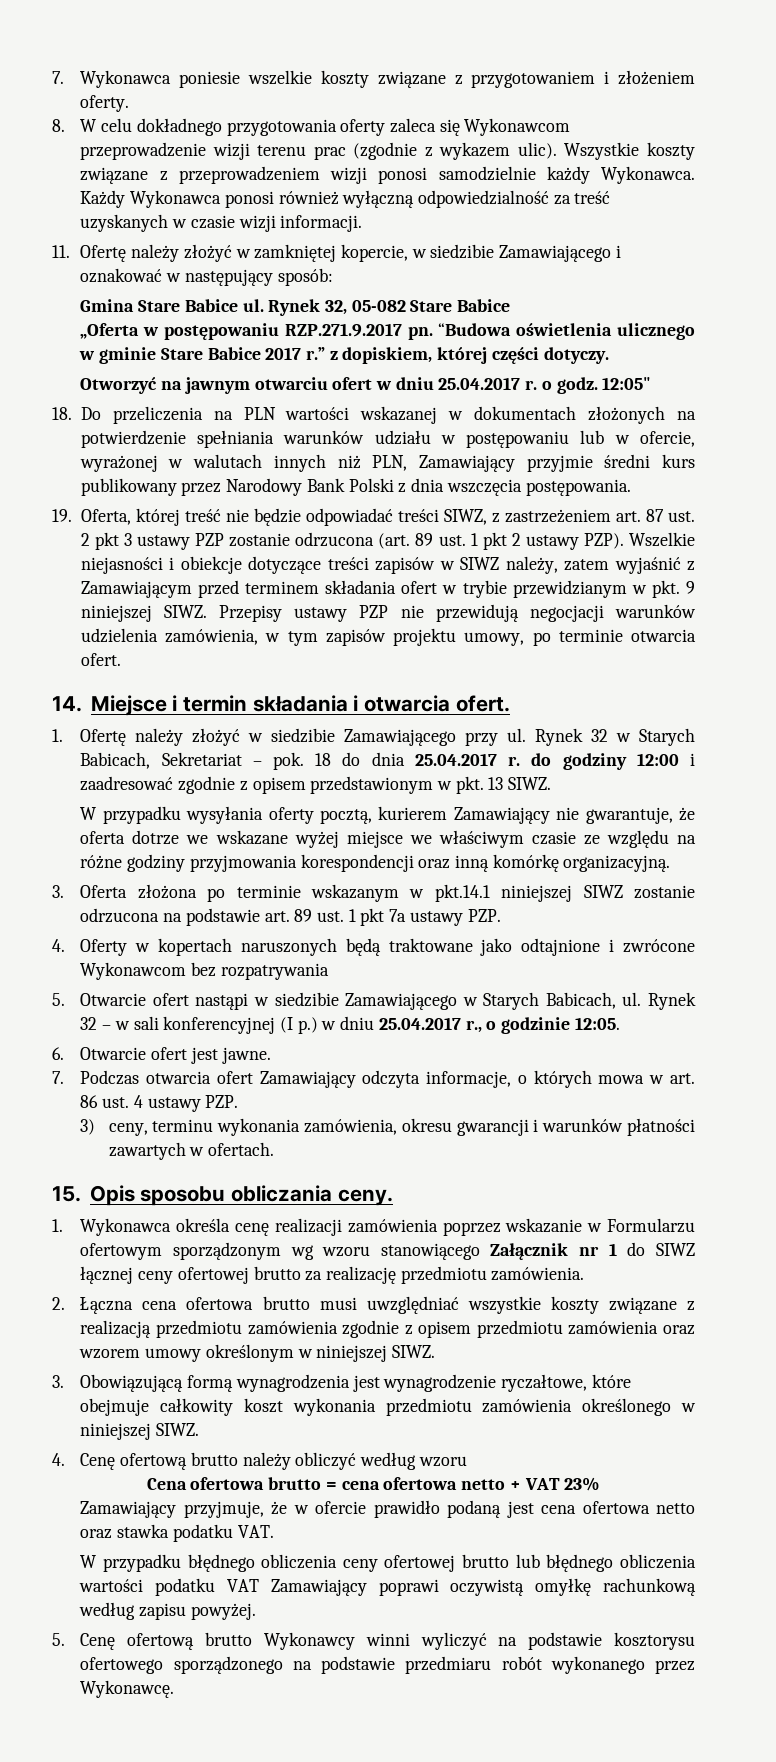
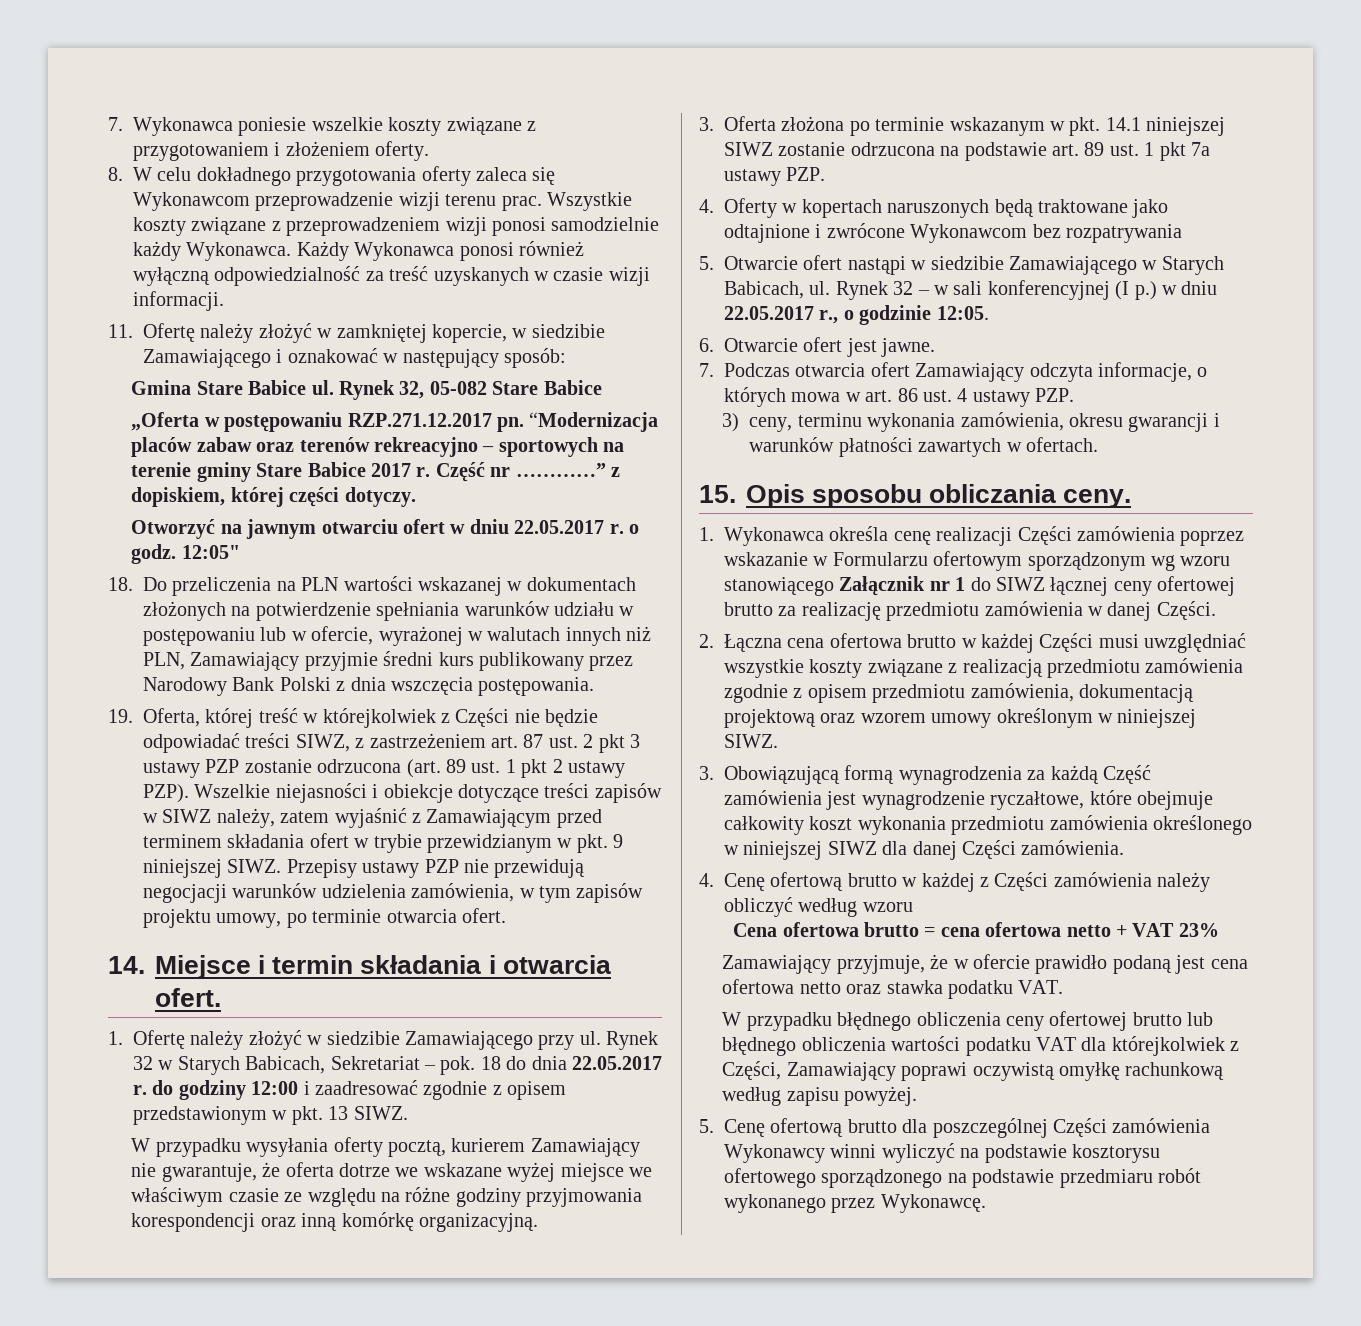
- 8. W celu dokładnego przygotowania oferty zaleca się Wykonawcom przeprowadzenie wizji terenu prac (zgodnie z wykazem ulic).
+ 8. W celu dokładnego przygotowania oferty zaleca się Wykonawcom przeprowadzenie wizji terenu prac.
- „Oferta w postępowaniu RZP.271.9.2017 pn. “Budowa oświetlenia ulicznego w gminie Stare Babice 2017 r.” z dopiskiem, której części dotyczy.
+ „Oferta w postępowaniu RZP.271.12.2017 pn. “Modernizacja placów zabaw oraz terenów rekreacyjno – sportowych na terenie gminy Stare Babice 2017 r. Część nr …………” z dopiskiem, której części dotyczy.
- Otworzyć na jawnym otwarciu ofert w dniu 25.04.2017 r. o godz.
+ Otworzyć na jawnym otwarciu ofert w dniu 22.05.2017 r. o godz.
- 19. Oferta, której treść nie będzie odpowiadać treści SIWZ, z zastrzeżeniem art. 87 ust. 2 pkt 3 ustawy PZP zostanie odrzucona (art. 89 ust. 1 pkt 2 ustawy PZP).
+ 19. Oferta, której treść w którejkolwiek z Części nie będzie odpowiadać treści SIWZ, z zastrzeżeniem art. 87 ust. 2 pkt 3 ustawy PZP zostanie odrzucona (art. 89 ust. 1 pkt 2 ustawy PZP).
- 18 do dnia 25.04.2017 r. do godziny 12:00 i zaadresować zgodnie z opisem przedstawionym w pkt. 13 SIWZ.
+ 18 do dnia 22.05.2017 r. do godziny 12:00 i zaadresować zgodnie z opisem przedstawionym w pkt. 13 SIWZ.
- 3. Oferta złożona po terminie wskazanym w pkt.14.1 niniejszej SIWZ zostanie odrzucona na podstawie art. 89 ust. 1 pkt 7a ustawy PZP.
+ 3. Oferta złożona po terminie wskazanym w pkt. 14.1 niniejszej SIWZ zostanie odrzucona na podstawie art. 89 ust. 1 pkt 7a ustawy PZP.
- Rynek 32 – w sali konferencyjnej (I p.) w dniu 25.04.2017 r., o godzinie 12:05.
+ Rynek 32 – w sali konferencyjnej (I p.) w dniu 22.05.2017 r., o godzinie 12:05.
- 1. Wykonawca określa cenę realizacji zamówienia poprzez wskazanie w Formularzu ofertowym sporządzonym wg wzoru stanowiącego Załącznik nr 1 do SIWZ łącznej ceny ofertowej brutto za realizację przedmiotu zamówienia.
+ 1. Wykonawca określa cenę realizacji Części zamówienia poprzez wskazanie w Formularzu ofertowym sporządzonym wg wzoru stanowiącego Załącznik nr 1 do SIWZ łącznej ceny ofertowej brutto za realizację przedmiotu zamówienia w danej Części.
- 2. Łączna cena ofertowa brutto musi uwzględniać wszystkie koszty związane z realizacją przedmiotu zamówienia zgodnie z opisem przedmiotu zamówienia oraz wzorem umowy określonym w niniejszej SIWZ.
+ 2. Łączna cena ofertowa brutto w każdej Części musi uwzględniać wszystkie koszty związane z realizacją przedmiotu zamówienia zgodnie z opisem przedmiotu zamówienia, dokumentacją projektową oraz wzorem umowy określonym w niniejszej SIWZ.
- 3. Obowiązującą formą wynagrodzenia jest wynagrodzenie ryczałtowe, które obejmuje całkowity koszt wykonania przedmiotu zamówienia określonego w niniejszej SIWZ.
+ 3. Obowiązującą formą wynagrodzenia za każdą Część zamówienia jest wynagrodzenie ryczałtowe, które obejmuje całkowity koszt wykonania przedmiotu zamówienia określonego w niniejszej SIWZ dla danej Części zamówienia.
- 4. Cenę ofertową brutto należy obliczyć według wzoru
+ 4. Cenę ofertową brutto w każdej z Części zamówienia należy obliczyć według wzoru
- W przypadku błędnego obliczenia ceny ofertowej brutto lub błędnego obliczenia wartości podatku VAT Zamawiający poprawi oczywistą omyłkę rachunkową według zapisu powyżej.
+ W przypadku błędnego obliczenia ceny ofertowej brutto lub błędnego obliczenia wartości podatku VAT dla którejkolwiek z Części, Zamawiający poprawi oczywistą omyłkę rachunkową według zapisu powyżej.
- 5. Cenę ofertową brutto Wykonawcy winni wyliczyć na podstawie kosztorysu ofertowego sporządzonego na podstawie przedmiaru robót wykonanego przez Wykonawcę.
+ 5. Cenę ofertową brutto dla poszczególnej Części zamówienia Wykonawcy winni wyliczyć na podstawie kosztorysu ofertowego sporządzonego na podstawie przedmiaru robót wykonanego przez Wykonawcę.

